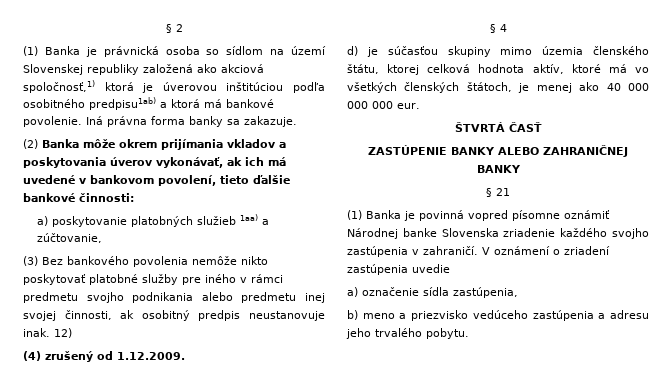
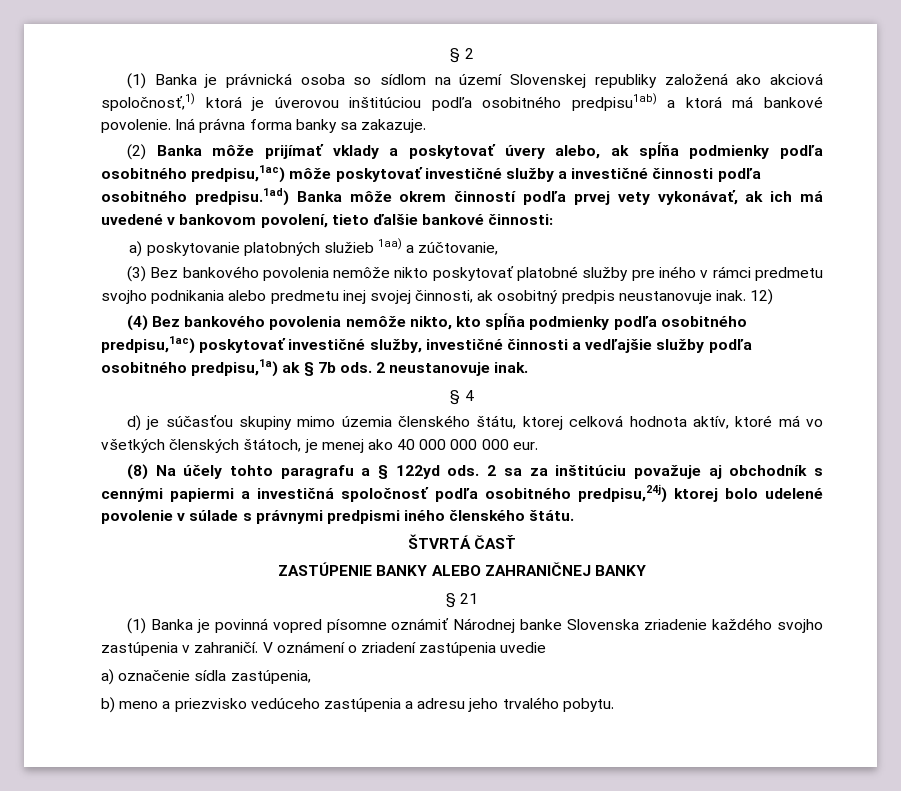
- (2) Banka môže okrem prijímania vkladov a poskytovania úverov vykonávať, ak ich má uvedené v bankovom povolení, tieto ďalšie bankové činnosti:
+ (2) Banka môže prijímať vklady a poskytovať úvery alebo, ak spĺňa podmienky podľa osobitného predpisu,1ac) môže poskytovať investičné služby a investičné činnosti podľa osobitného predpisu.1ad) Banka môže okrem činností podľa prvej vety vykonávať, ak ich má uvedené v bankovom povolení, tieto ďalšie bankové činnosti:
- (4) zrušený od 1.12.2009.
+ (4) Bez bankového povolenia nemôže nikto, kto spĺňa podmienky podľa osobitného predpisu,1ac) poskytovať investičné služby, investičné činnosti a vedľajšie služby podľa osobitného predpisu,1a) ak § 7b ods. 2 neustanovuje inak.
+ (8) Na účely tohto paragrafu a § 122yd ods. 2 sa za inštitúciu považuje aj obchodník s cennými papiermi a investičná spoločnosť podľa osobitného predpisu,24j) ktorej bolo udelené povolenie v súlade s právnymi predpismi iného členského štátu.

